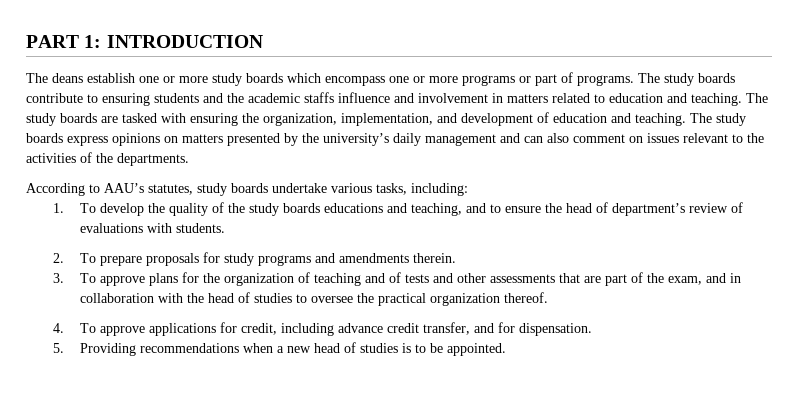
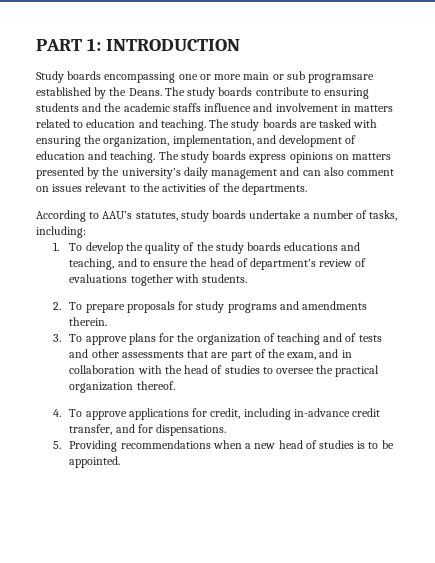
- The deans establish one or more study boards which encompass one or more programs or part of programs.
+ Study boards encompassing one or more main or sub programsare established by the Deans.
- According to AAU’s statutes, study boards undertake various tasks, including:
+ According to AAU’s statutes, study boards undertake a number of tasks, including:
- 1. To develop the quality of the study boards educations and teaching, and to ensure the head of department’s review of evaluations with students.
+ 1. To develop the quality of the study boards educations and teaching, and to ensure the head of department’s review of evaluations together with students.
- 4. To approve applications for credit, including advance credit transfer, and for dispensation.
+ 4. To approve applications for credit, including in-advance credit transfer, and for dispensations.

